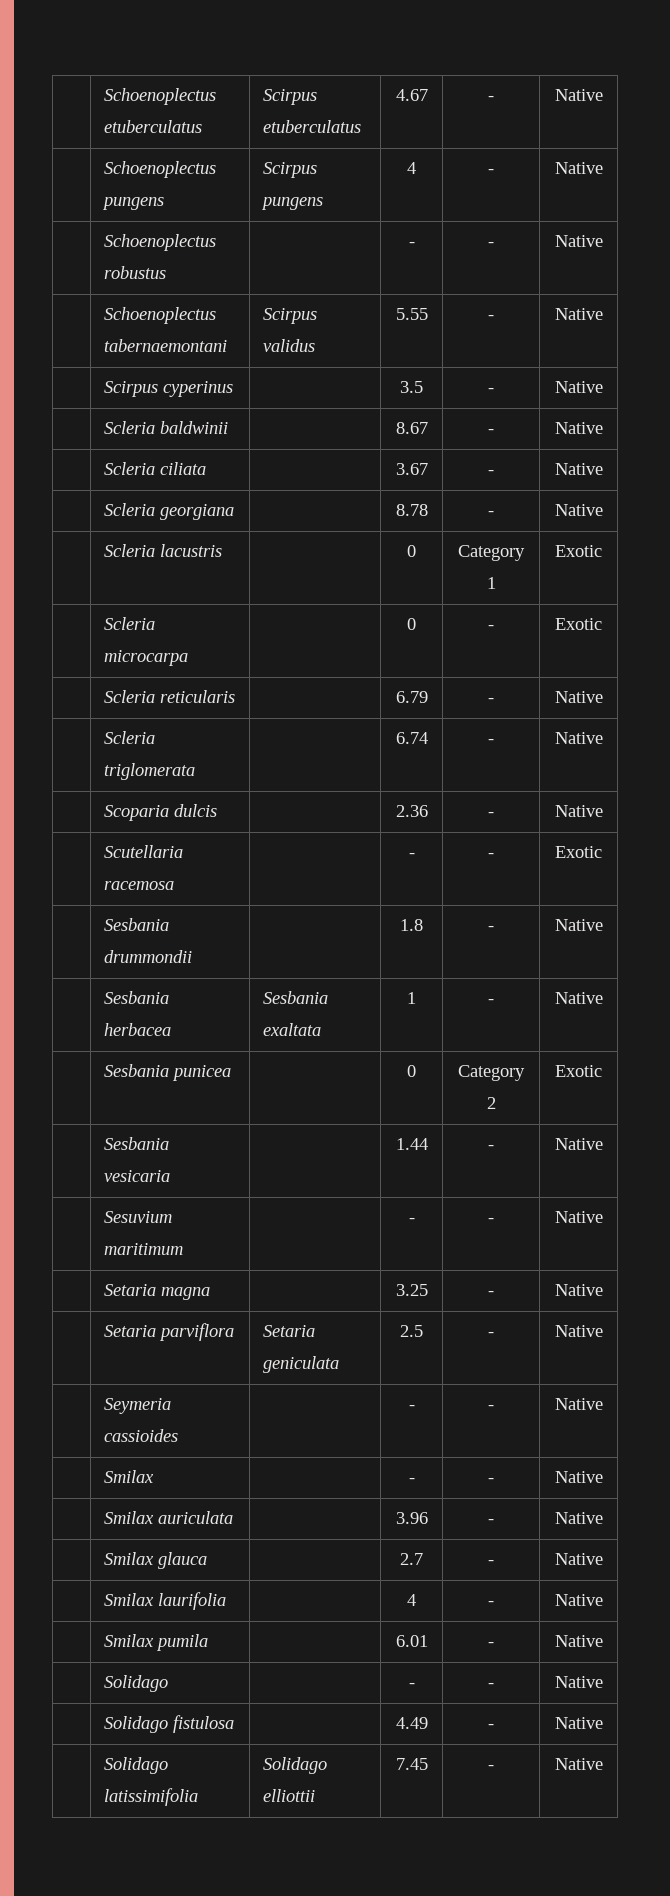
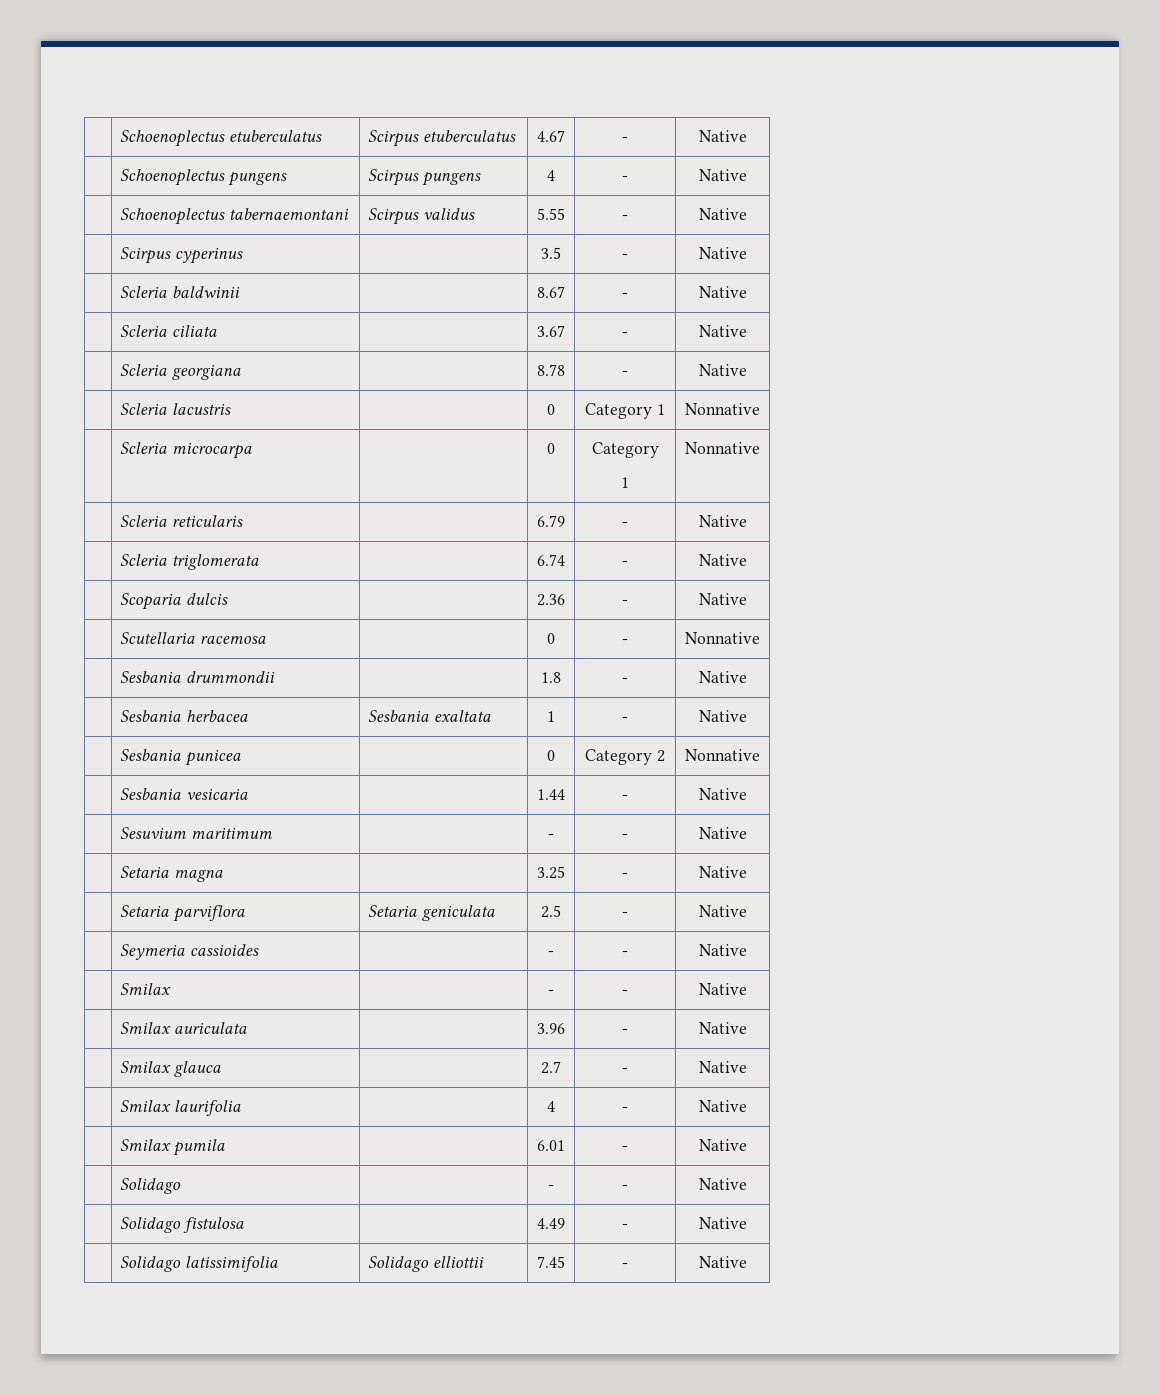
- | Schoenoplectus robustus | | - | - | Native
- | Scleria lacustris | | 0 | Category 1 | Exotic
+ | Scleria lacustris | | 0 | Category 1 | Nonnative
- | Scleria microcarpa | | 0 | - | Exotic
+ | Scleria microcarpa | | 0 | Category
+ 1 | Nonnative
- | Scutellaria racemosa | | - | - | Exotic
+ | Scutellaria racemosa | | 0 | - | Nonnative
- | Sesbania punicea | | 0 | Category 2 | Exotic
+ | Sesbania punicea | | 0 | Category 2 | Nonnative

